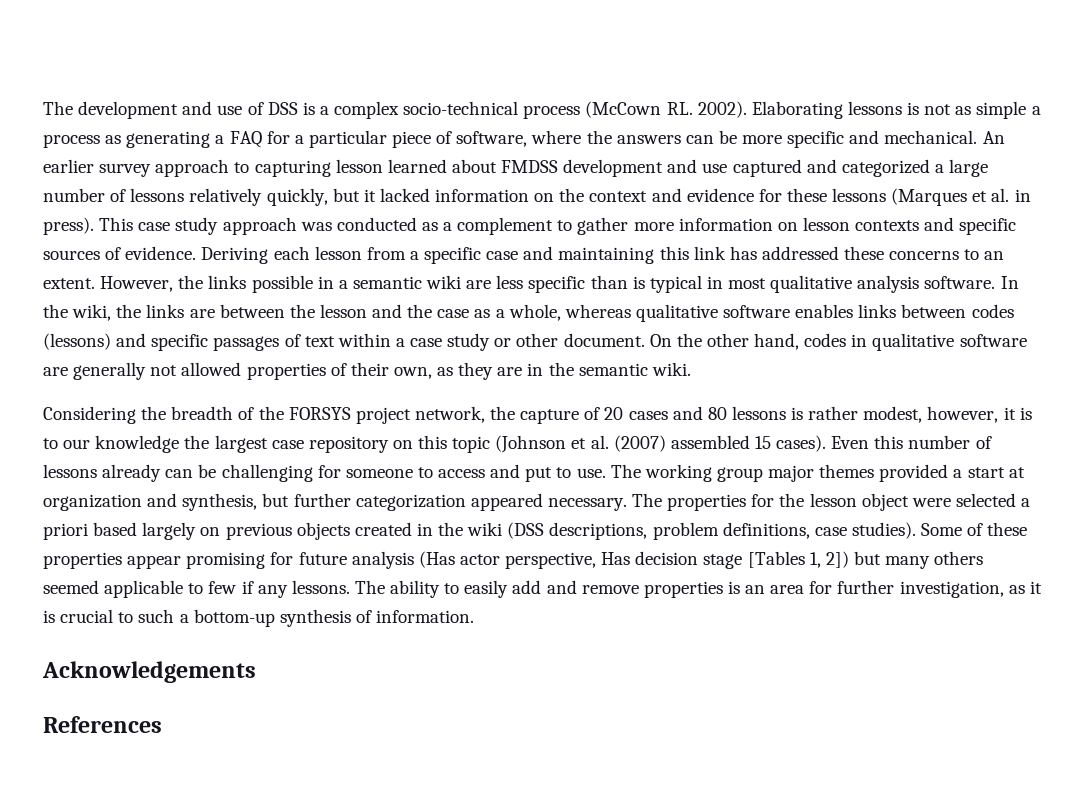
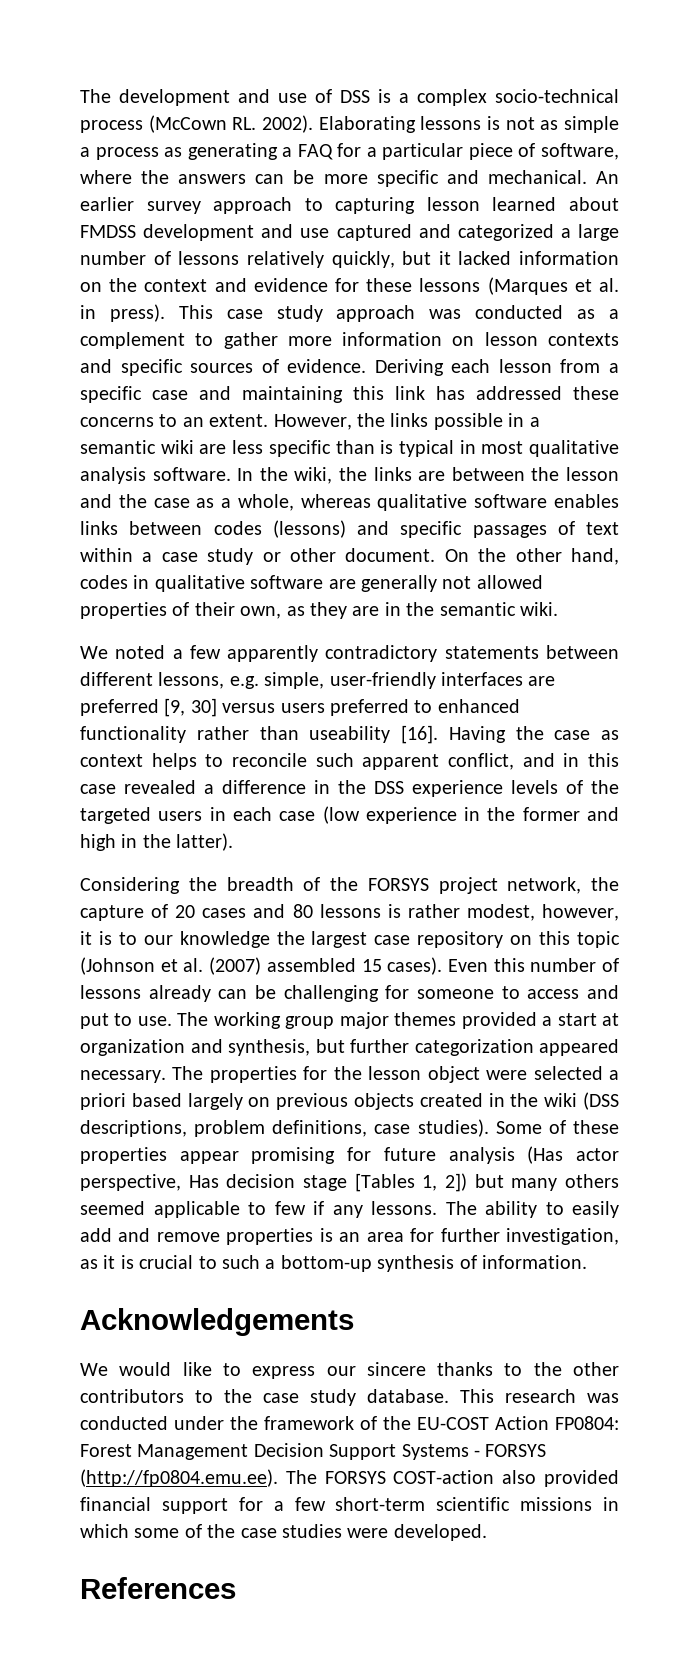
+ We noted a few apparently contradictory statements between different lessons, e.g. simple, user-friendly interfaces are preferred [9, 30] versus users preferred to enhanced functionality rather than useability [16]. Having the case as context helps to reconcile such apparent conflict, and in this case revealed a difference in the DSS experience levels of the targeted users in each case (low experience in the former and high in the latter).
+ We would like to express our sincere thanks to the other contributors to the case study database. This research was conducted under the framework of the EU-COST Action FP0804: Forest Management Decision Support Systems - FORSYS (http://fp0804.emu.ee). The FORSYS COST-action also provided financial support for a few short-term scientific missions in which some of the case studies were developed.

